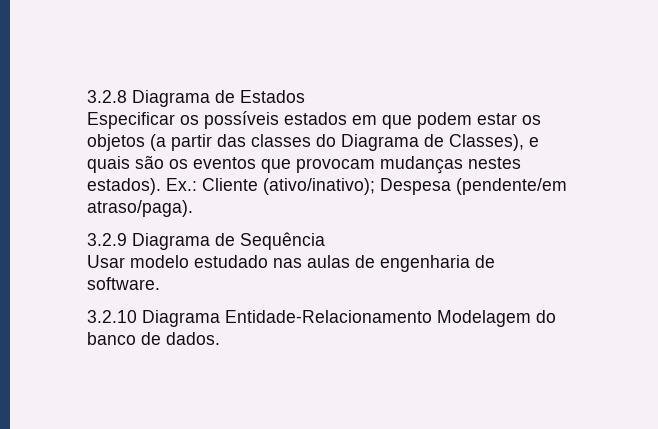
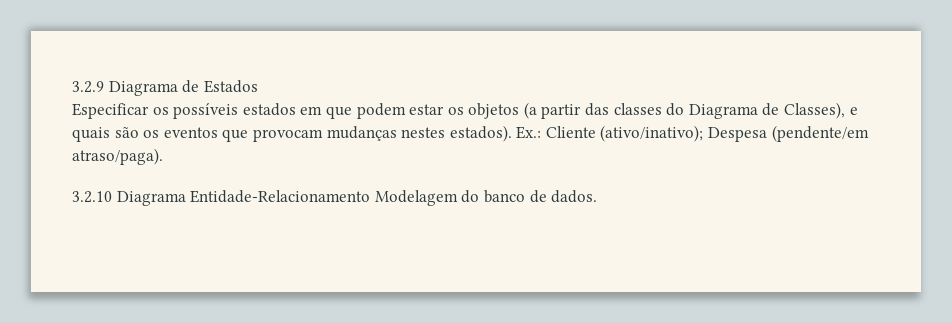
- 3.2.8 Diagrama de Estados
+ 3.2.9 Diagrama de Estados
- 3.2.9 Diagrama de Sequência
- Usar modelo estudado nas aulas de engenharia de software.

